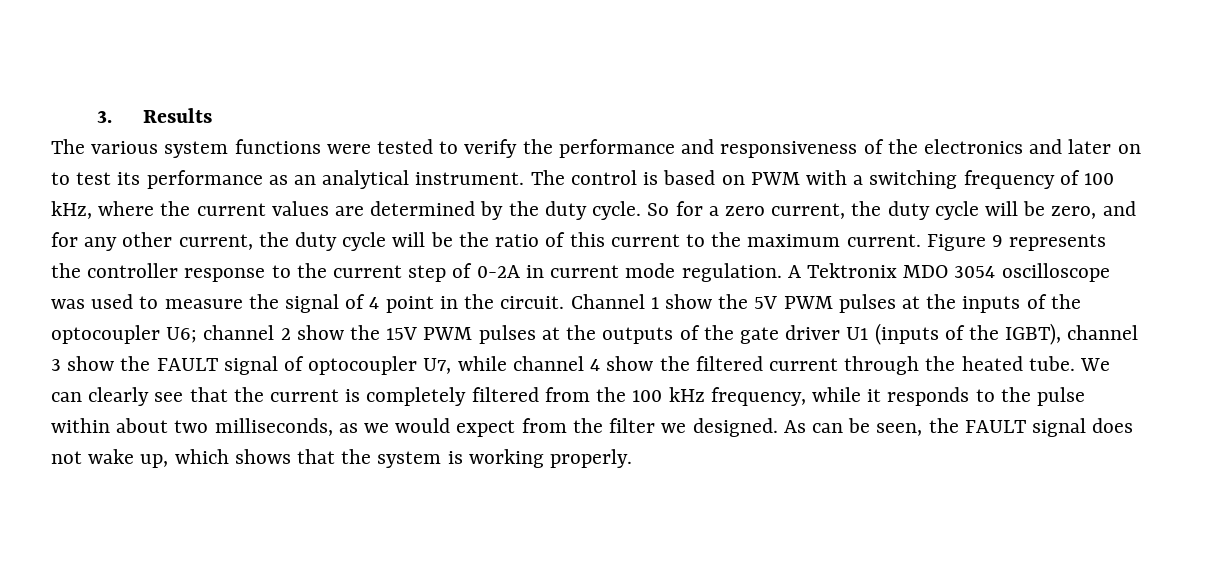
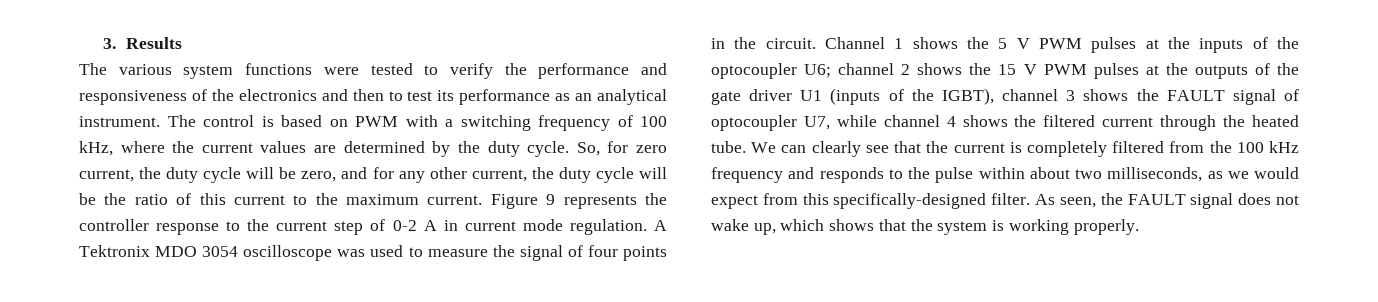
- The various system functions were tested to verify the performance and responsiveness of the electronics and later on to test its performance as an analytical instrument.
+ The various system functions were tested to verify the performance and responsiveness of the electronics and then to test its performance as an analytical instrument.
- So for a zero current, the duty cycle will be zero, and for any other current, the duty cycle will be the ratio of this current to the maximum current.
+ So, for zero current, the duty cycle will be zero, and for any other current, the duty cycle will be the ratio of this current to the maximum current.
- Figure 9 represents the controller response to the current step of 0-2A in current mode regulation.
+ Figure 9 represents the controller response to the current step of 0-2 A in current mode regulation.
- A Tektronix MDO 3054 oscilloscope was used to measure the signal of 4 point in the circuit.
+ A Tektronix MDO 3054 oscilloscope was used to measure the signal of four points in the circuit.
- Channel 1 show the 5V PWM pulses at the inputs of the optocoupler U6; channel 2 show the 15V PWM pulses at the outputs of the gate driver U1 (inputs of the IGBT), channel 3 show the FAULT signal of optocoupler U7, while channel 4 show the filtered current through the heated tube.
+ Channel 1 shows the 5 V PWM pulses at the inputs of the optocoupler U6; channel 2 shows the 15 V PWM pulses at the outputs of the gate driver U1 (inputs of the IGBT), channel 3 shows the FAULT signal of optocoupler U7, while channel 4 shows the filtered current through the heated tube.
- We can clearly see that the current is completely filtered from the 100 kHz frequency, while it responds to the pulse within about two milliseconds, as we would expect from the filter we designed. As can be seen, the FAULT signal does not wake up, which shows that the system is working properly.
+ We can clearly see that the current is completely filtered from the 100 kHz frequency and responds to the pulse within about two milliseconds, as we would expect from this specifically-designed filter. As seen, the FAULT signal does not wake up, which shows that the system is working properly.

